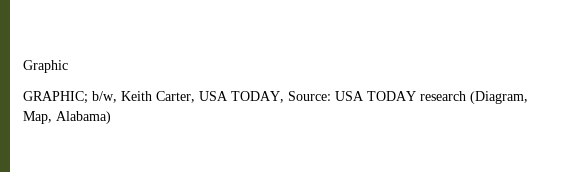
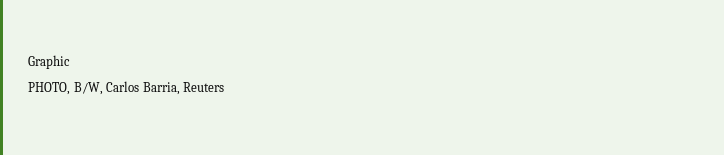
- GRAPHIC; b/w, Keith Carter, USA TODAY, Source: USA TODAY research (Diagram, Map, Alabama)
+ PHOTO, B/W, Carlos Barria, Reuters

